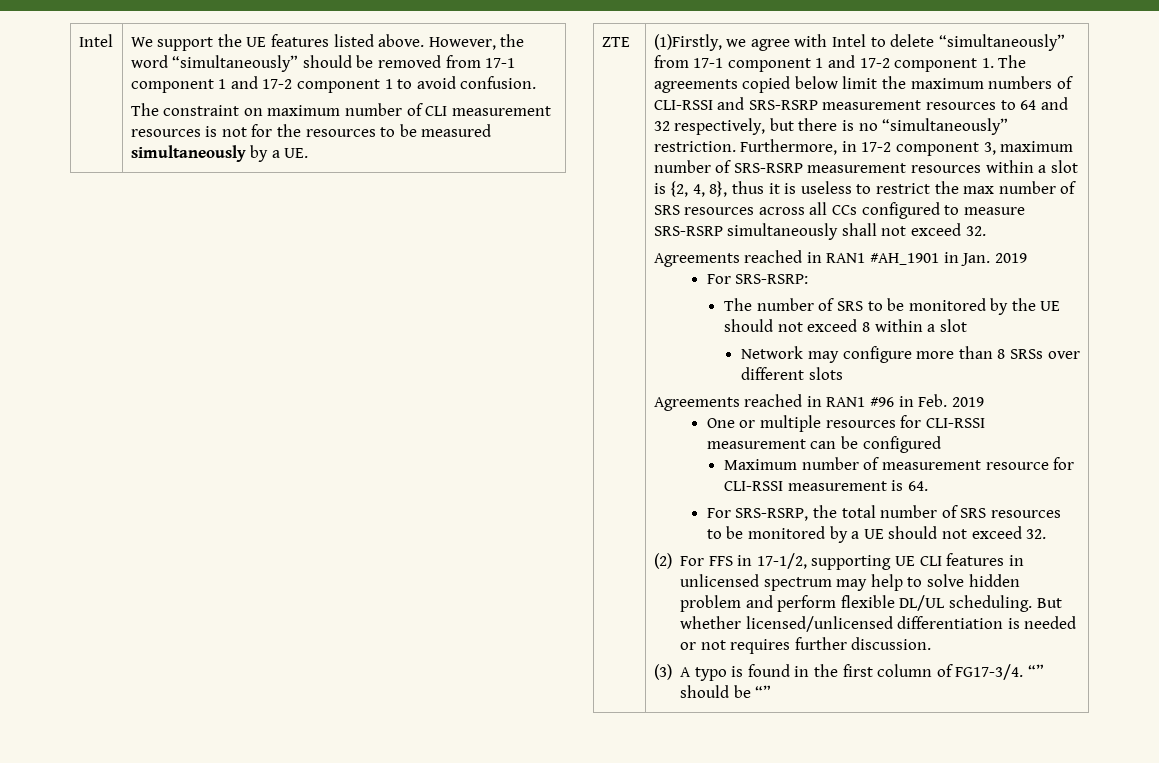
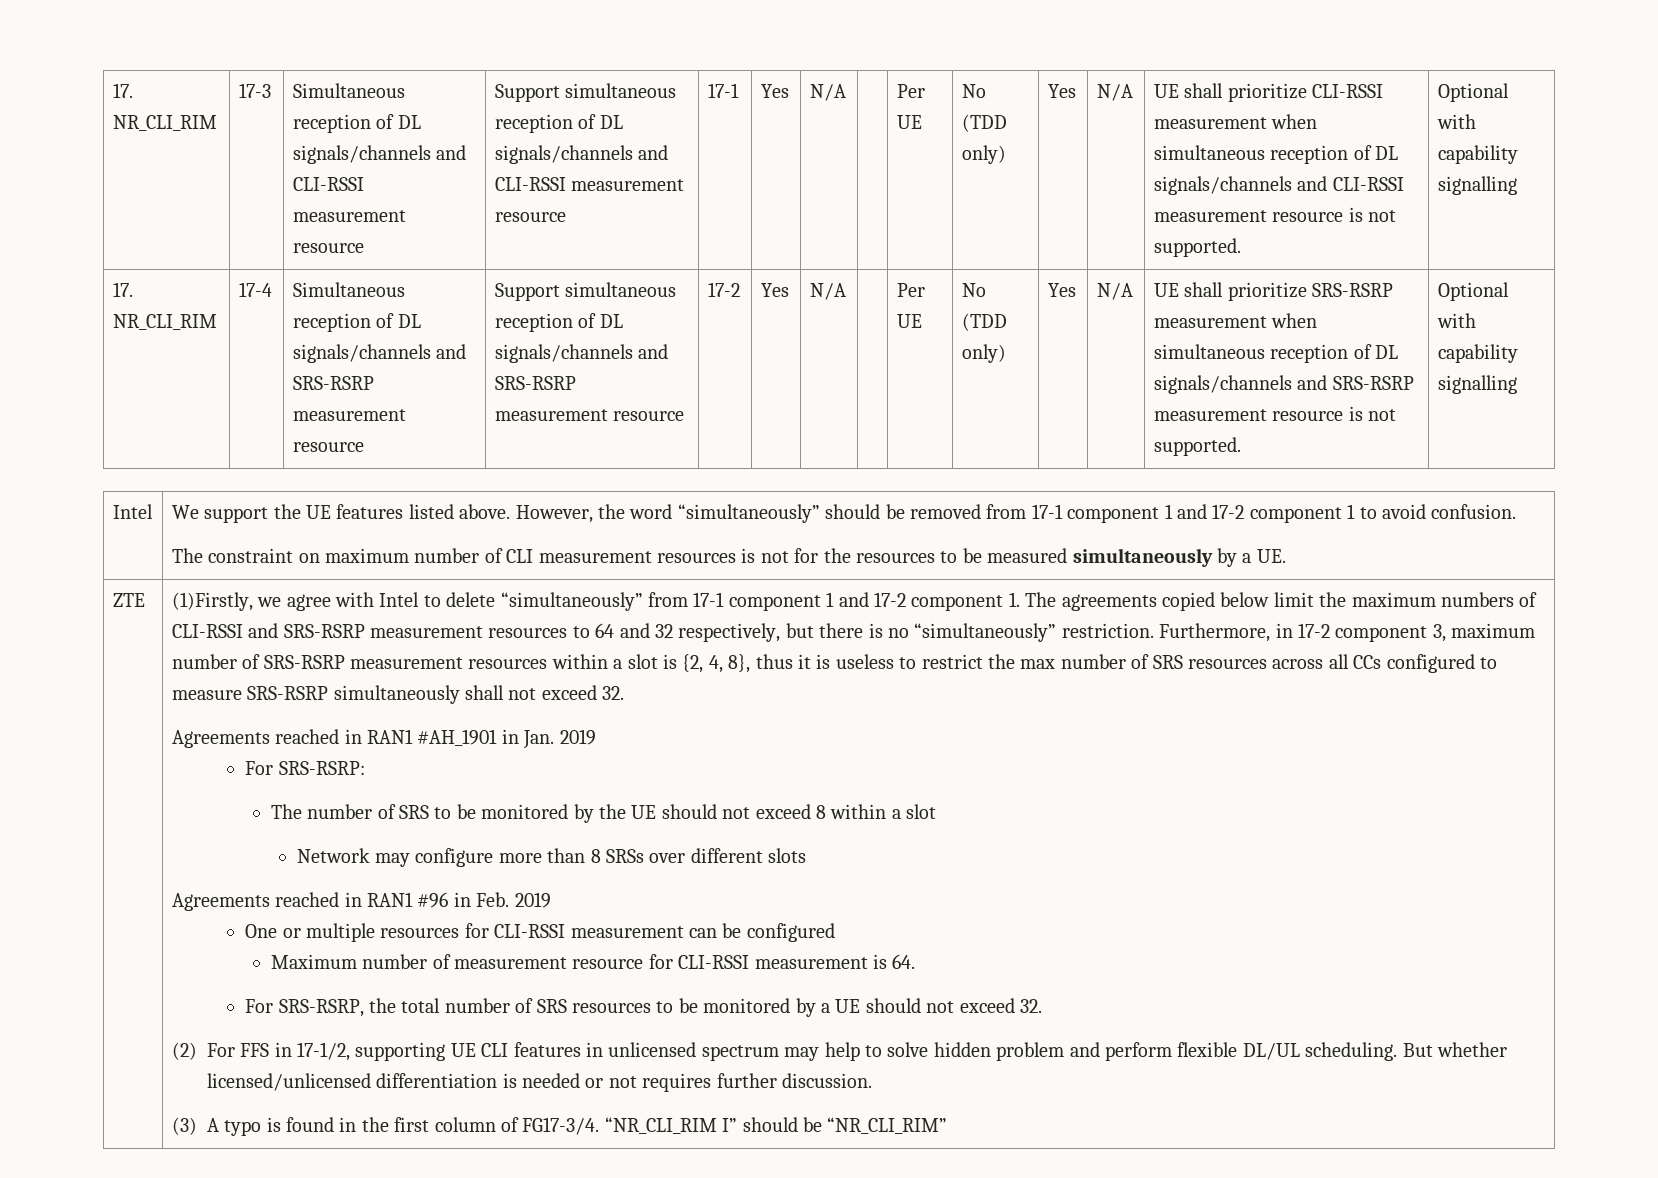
+ 17. NR_CLI_RIM | 17-3 | Simultaneous reception of DL signals/channels and CLI-RSSI measurement resource | Support simultaneous reception of DL signals/channels and CLI-RSSI measurement resource | 17-1 | Yes | N/A | | Per UE | No (TDD only) | Yes | N/A | UE shall prioritize CLI-RSSI measurement when simultaneous reception of DL signals/channels and CLI-RSSI measurement resource is not supported. | Optional with capability signalling
+ 17. NR_CLI_RIM | 17-4 | Simultaneous reception of DL signals/channels and SRS-RSRP measurement resource | Support simultaneous reception of DL signals/channels and SRS-RSRP measurement resource | 17-2 | Yes | N/A | | Per UE | No (TDD only) | Yes | N/A | UE shall prioritize SRS-RSRP measurement when simultaneous reception of DL signals/channels and SRS-RSRP measurement resource is not supported. | Optional with capability signalling
- “” should be “”
+ “NR_CLI_RIM I” should be “NR_CLI_RIM”

